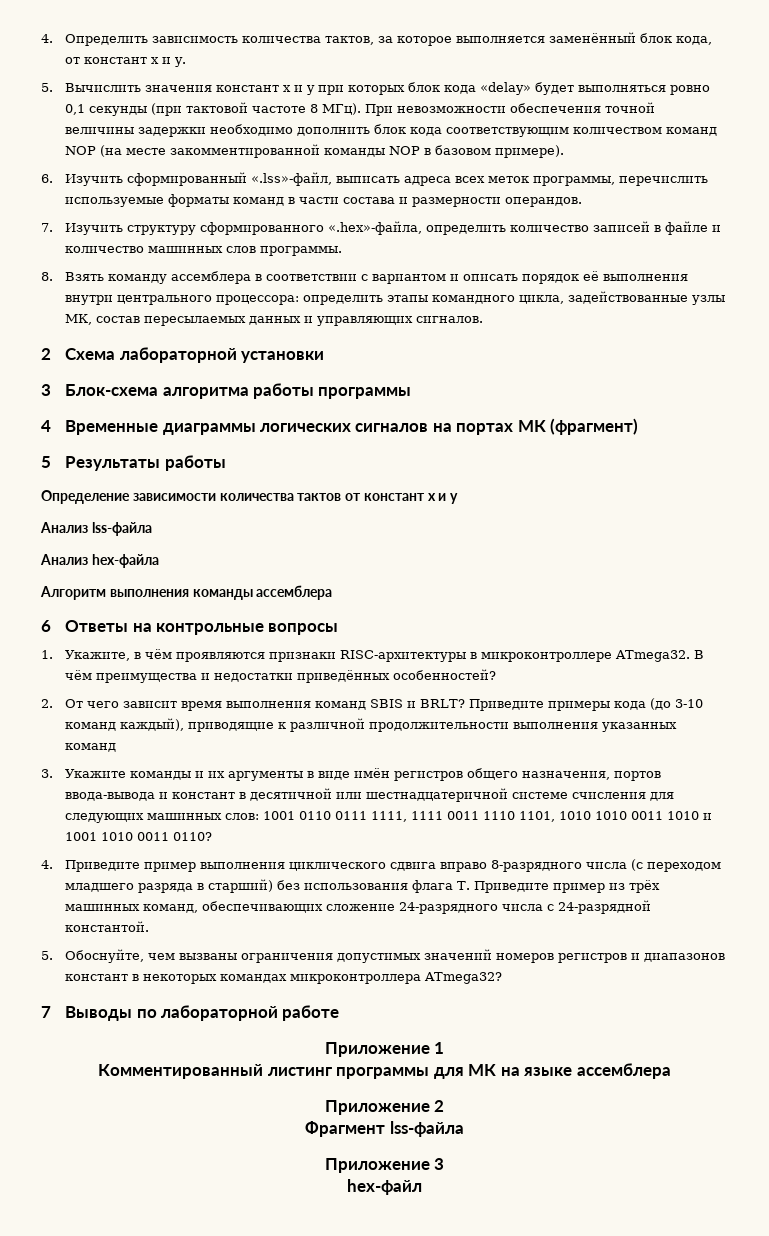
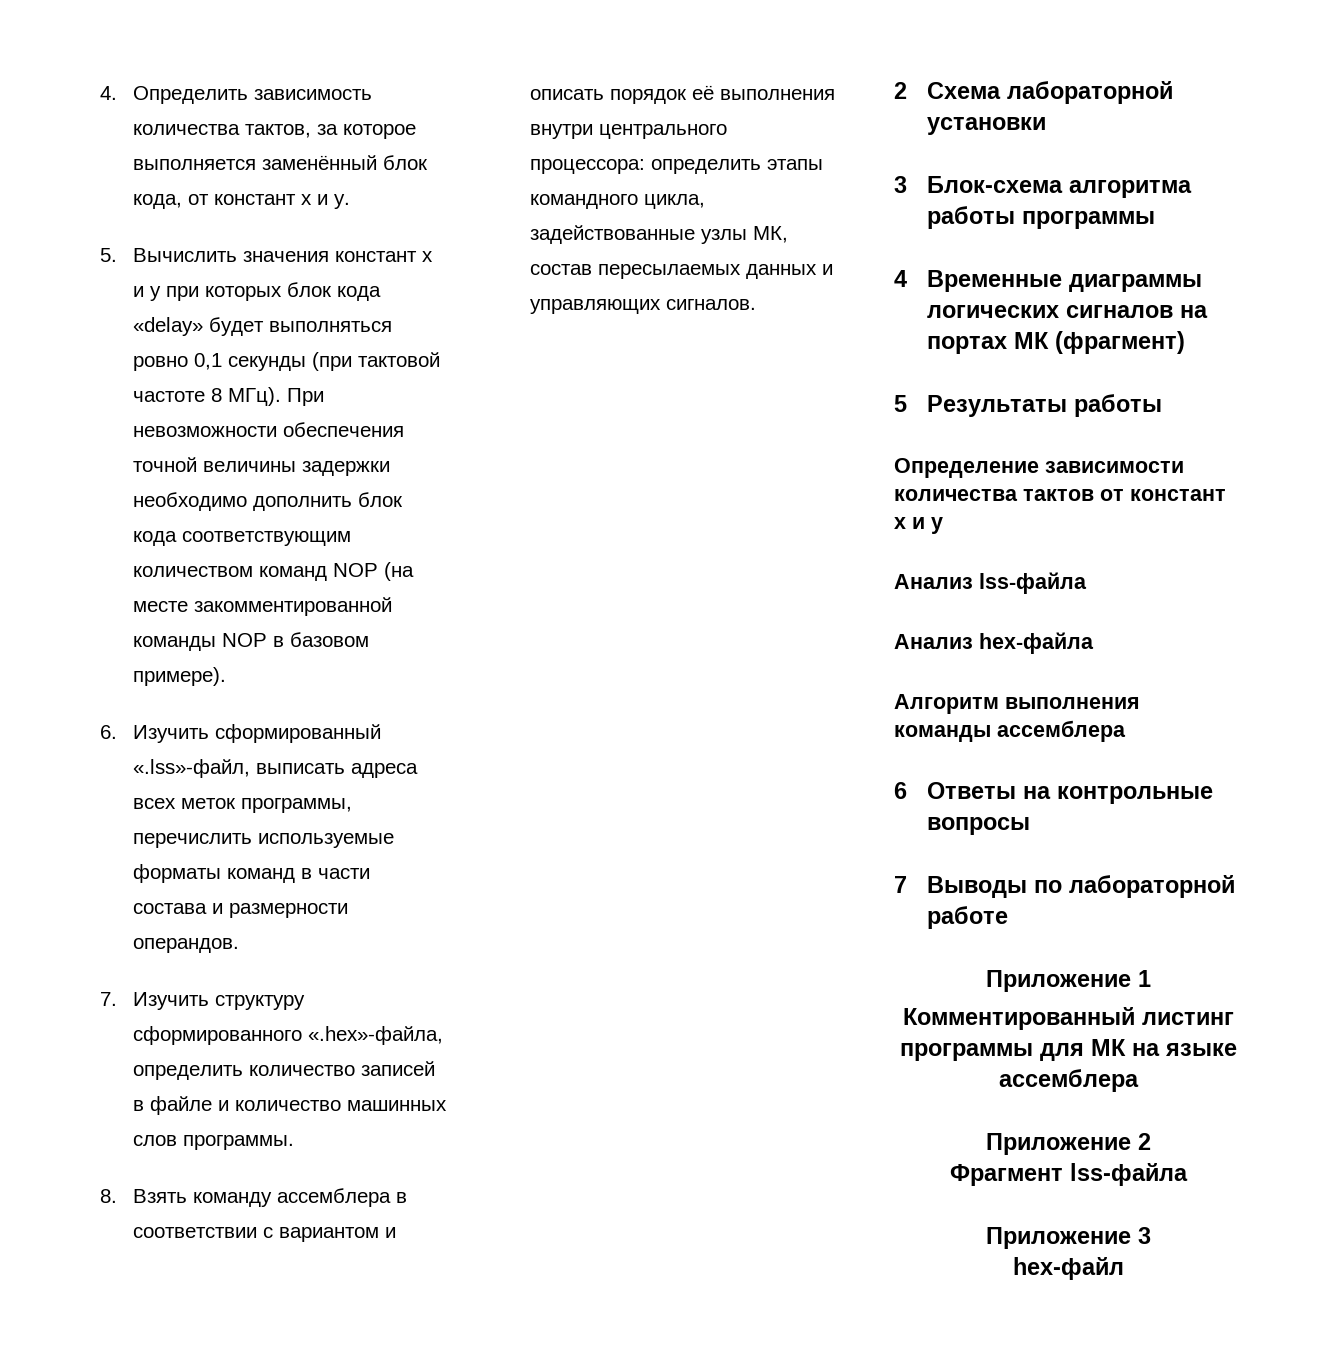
- 1. Укажите, в чём проявляются признаки RISC-архитектуры в микроконтроллере ATmega32. В чём преимущества и недостатки приведённых особенностей?
- 2. От чего зависит время выполнения команд SBIS и BRLT? Приведите примеры кода (до 3-10 команд каждый), приводящие к различной продолжительности выполнения указанных команд
- 3. Укажите команды и их аргументы в виде имён регистров общего назначения, портов ввода-вывода и констант в десятичной или шестнадцатеричной системе счисления для следующих машинных слов: 1001 0110 0111 1111, 1111 0011 1110 1101, 1010 1010 0011 1010 и 1001 1010 0011 0110?
- 4. Приведите пример выполнения циклического сдвига вправо 8-разрядного числа (с переходом младшего разряда в старший) без использования флага Т. Приведите пример из трёх машинных команд, обеспечивающих сложение 24-разрядного числа с 24-разрядной константой.
- 5. Обоснуйте, чем вызваны ограничения допустимых значений номеров регистров и диапазонов констант в некоторых командах микроконтроллера ATmega32?

